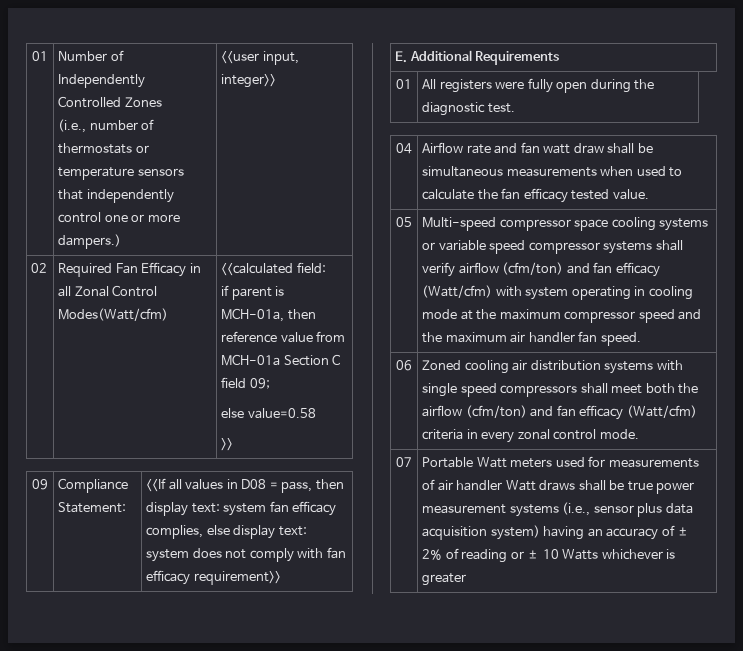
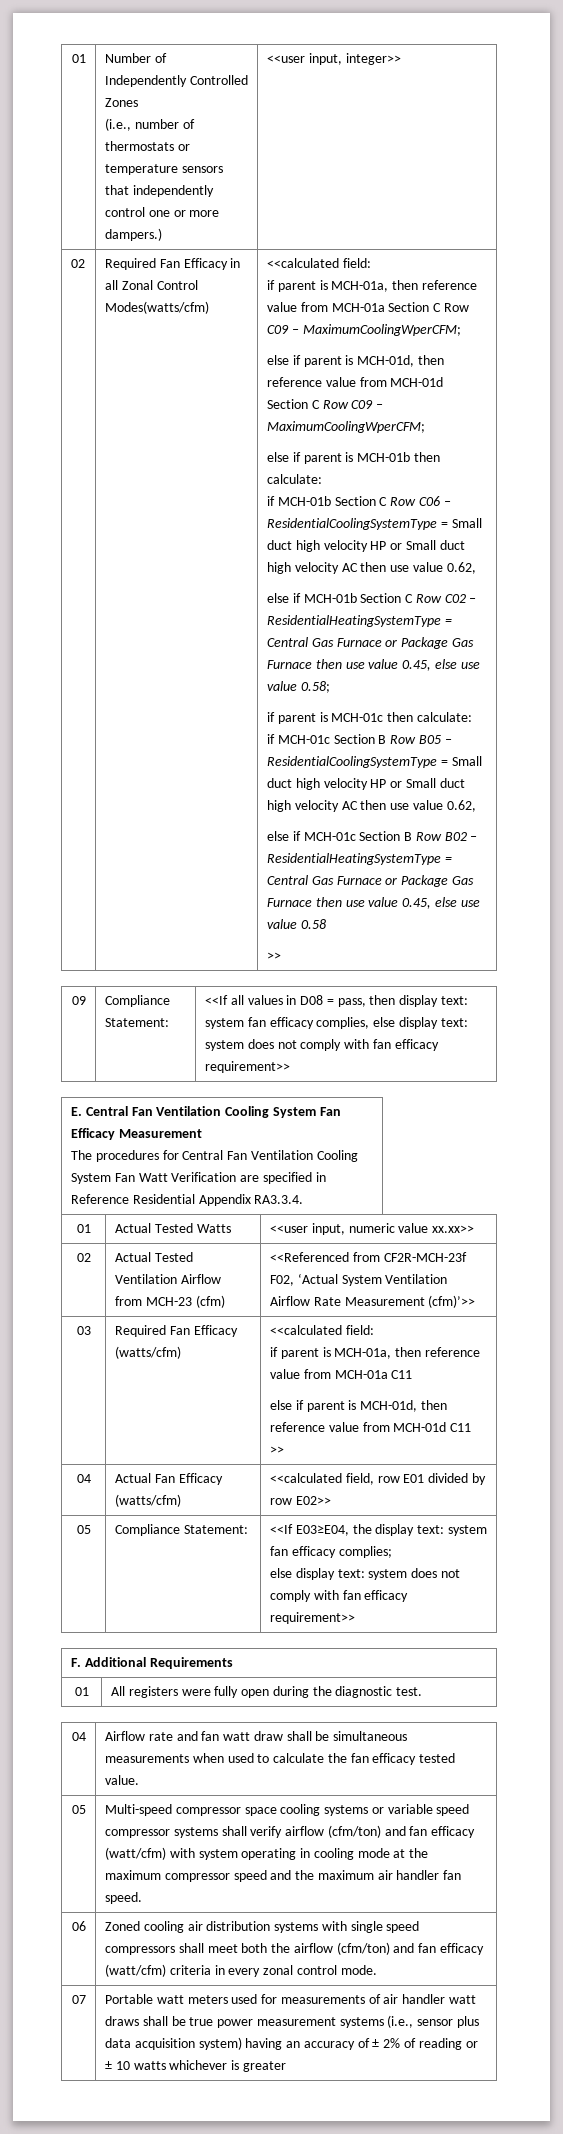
- Required Fan Efficacy in all Zonal Control Modes(Watt/cfm)
+ Required Fan Efficacy in all Zonal Control Modes(watts/cfm)
- if parent is MCH-01a, then reference value from MCH-01a Section C field 09;
- else value=0.58
+ if parent is MCH-01a, then reference value from MCH-01a Section C Row C09 – MaximumCoolingWperCFM;
+ else if parent is MCH-01d, then reference value from MCH-01d Section C Row C09 – MaximumCoolingWperCFM;
+ else if parent is MCH-01b then calculate:
+ if MCH-01b Section C Row C06 – ResidentialCoolingSystemType = Small duct high velocity HP or Small duct high velocity AC then use value 0.62,
+ else if MCH-01b Section C Row C02 – ResidentialHeatingSystemType = Central Gas Furnace or Package Gas Furnace then use value 0.45, else use value 0.58;
+ if parent is MCH-01c then calculate:
+ if MCH-01c Section B Row B05 – ResidentialCoolingSystemType = Small duct high velocity HP or Small duct high velocity AC then use value 0.62,
+ else if MCH-01c Section B Row B02 – ResidentialHeatingSystemType = Central Gas Furnace or Package Gas Furnace then use value 0.45, else use value 0.58
- E. Additional Requirements
+ E. Central Fan Ventilation Cooling System Fan Efficacy Measurement
+ The procedures for Central Fan Ventilation Cooling System Fan Watt Verification are specified in Reference Residential Appendix RA3.3.4.
+ 01 | Actual Tested Watts | <<user input, numeric value xx.xx>>
+ 02 | Actual Tested Ventilation Airflow from MCH-23 (cfm) | <<Referenced from CF2R-MCH-23f F02, ‘Actual System Ventilation Airflow Rate Measurement (cfm)’>>
+ 03 | Required Fan Efficacy (watts/cfm) | <<calculated field:
+ if parent is MCH-01a, then reference value from MCH-01a C11
+ else if parent is MCH-01d, then reference value from MCH-01d C11 >>
+ 04 | Actual Fan Efficacy (watts/cfm) | <<calculated field, row E01 divided by row E02>>
+ 05 | Compliance Statement: | <<If E03≥E04, the display text: system fan efficacy complies;
+ else display text: system does not comply with fan efficacy requirement>>
+ F. Additional Requirements
- 05 | Multi-speed compressor space cooling systems or variable speed compressor systems shall verify airflow (cfm/ton) and fan efficacy (Watt/cfm) with system operating in cooling mode at the maximum compressor speed and the maximum air handler fan speed.
+ 05 | Multi-speed compressor space cooling systems or variable speed compressor systems shall verify airflow (cfm/ton) and fan efficacy (watt/cfm) with system operating in cooling mode at the maximum compressor speed and the maximum air handler fan speed.
- 06 | Zoned cooling air distribution systems with single speed compressors shall meet both the airflow (cfm/ton) and fan efficacy (Watt/cfm) criteria in every zonal control mode.
+ 06 | Zoned cooling air distribution systems with single speed compressors shall meet both the airflow (cfm/ton) and fan efficacy (watt/cfm) criteria in every zonal control mode.
- 07 | Portable Watt meters used for measurements of air handler Watt draws shall be true power measurement systems (i.e., sensor plus data acquisition system) having an accuracy of ± 2% of reading or ± 10 Watts whichever is greater
+ 07 | Portable watt meters used for measurements of air handler watt draws shall be true power measurement systems (i.e., sensor plus data acquisition system) having an accuracy of ± 2% of reading or ± 10 watts whichever is greater

